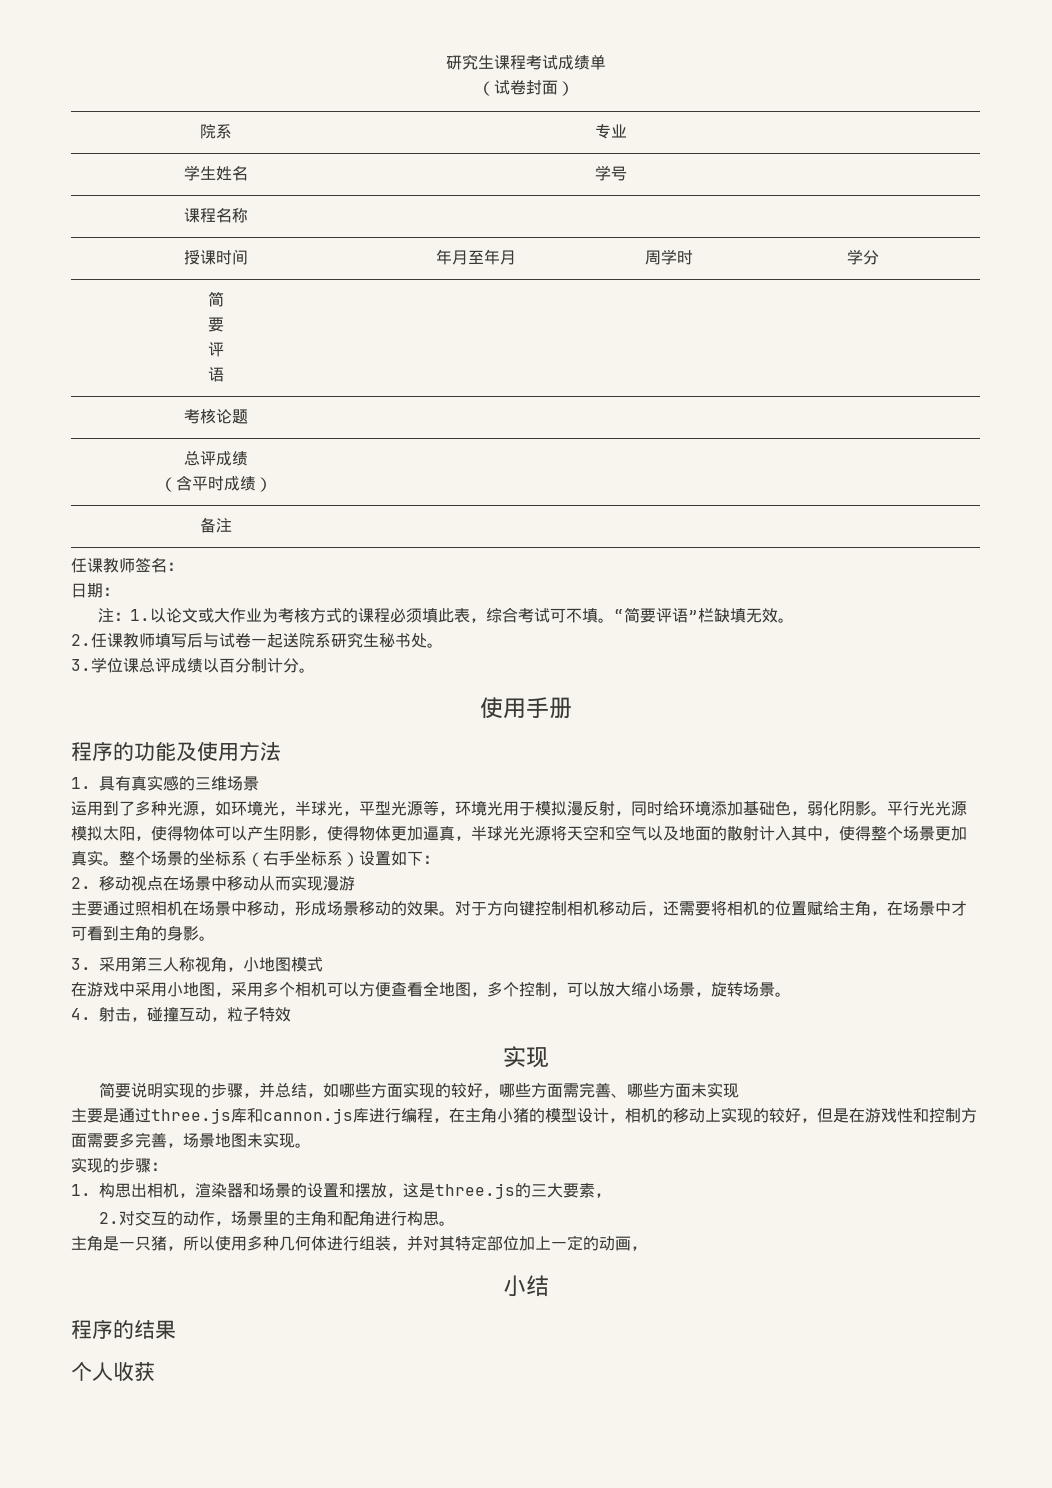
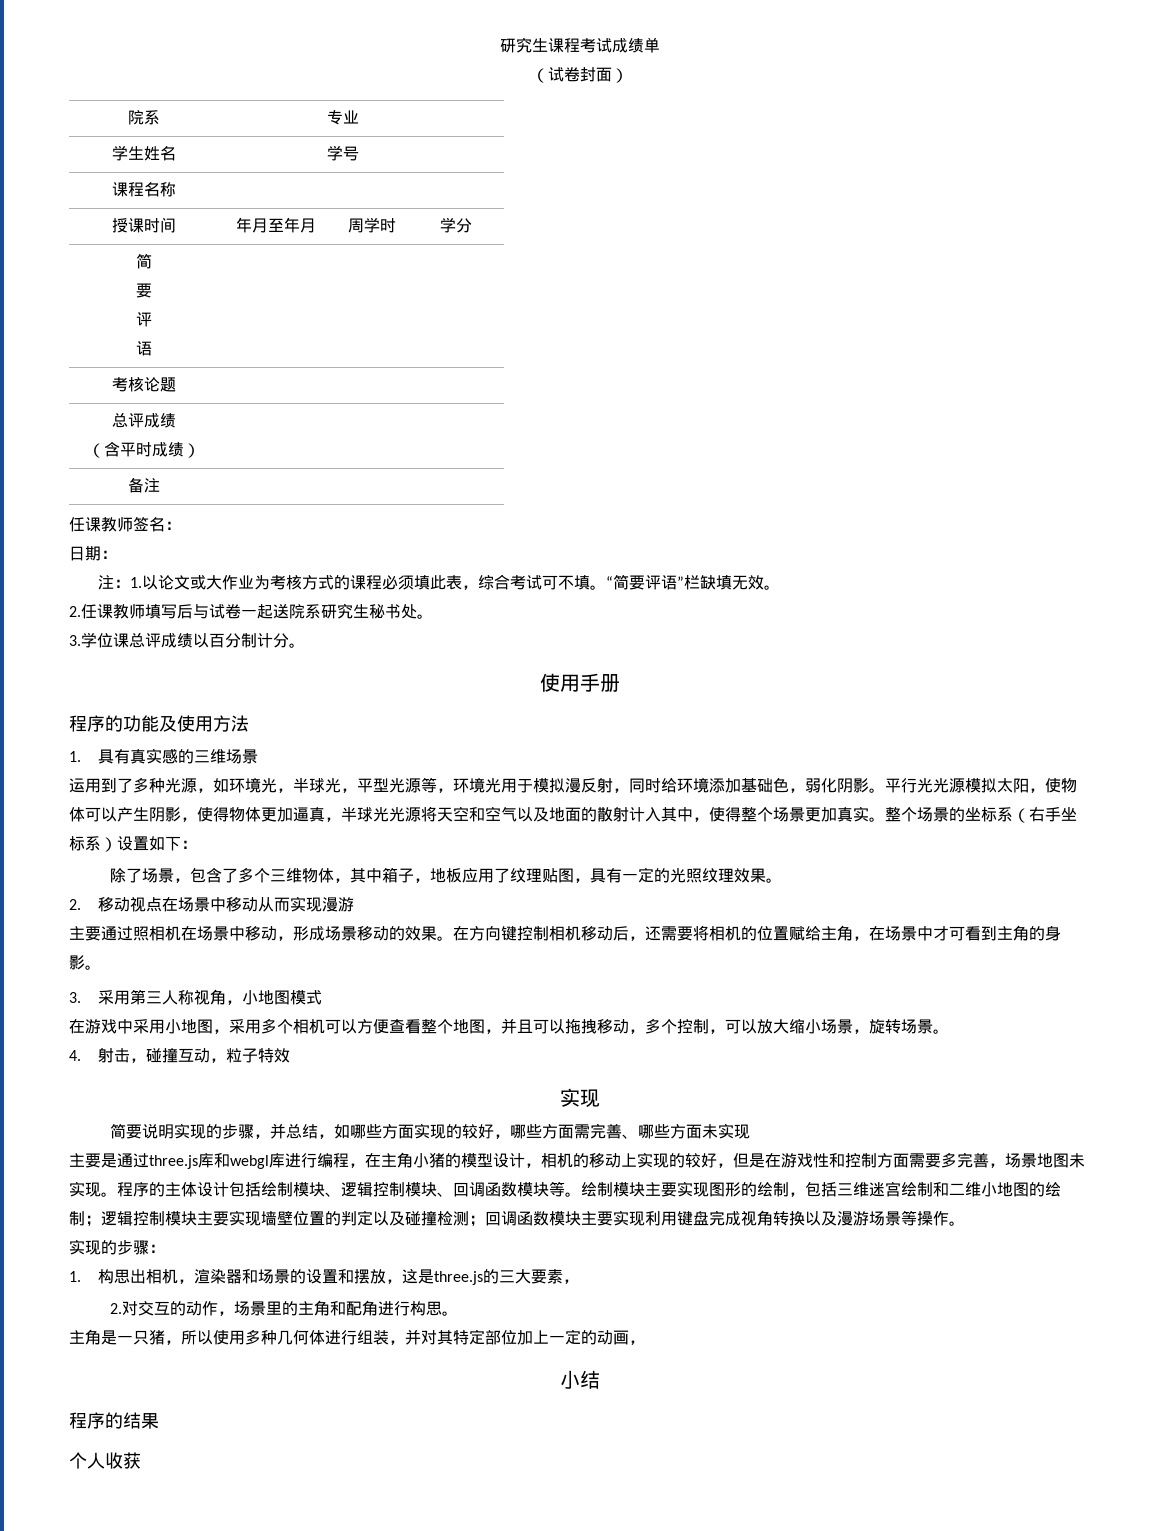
- 平行光光源模拟太阳，使得物体可以产生阴影，使得物体更加逼真，半球光光源将天空和空气以及地面的散射计入其中，使得整个场景更加真实。
+ 平行光光源模拟太阳，使物体可以产生阴影，使得物体更加逼真，半球光光源将天空和空气以及地面的散射计入其中，使得整个场景更加真实。
+ 除了场景，包含了多个三维物体，其中箱子，地板应用了纹理贴图，具有一定的光照纹理效果。
- 对于方向键控制相机移动后，还需要将相机的位置赋给主角，在场景中才可看到主角的身影。
+ 在方向键控制相机移动后，还需要将相机的位置赋给主角，在场景中才可看到主角的身影。
- 在游戏中采用小地图，采用多个相机可以方便查看全地图，多个控制，可以放大缩小场景，旋转场景。
+ 在游戏中采用小地图，采用多个相机可以方便查看整个地图，并且可以拖拽移动，多个控制，可以放大缩小场景，旋转场景。
- 主要是通过three.js库和cannon.js库进行编程，在主角小猪的模型设计，相机的移动上实现的较好，但是在游戏性和控制方面需要多完善，场景地图未实现。
+ 主要是通过three.js库和webgl库进行编程，在主角小猪的模型设计，相机的移动上实现的较好，但是在游戏性和控制方面需要多完善，场景地图未实现。程序的主体设计包括绘制模块、逻辑控制模块、回调函数模块等。绘制模块主要实现图形的绘制，包括三维迷宫绘制和二维小地图的绘制；逻辑控制模块主要实现墙壁位置的判定以及碰撞检测；回调函数模块主要实现利用键盘完成视角转换以及漫游场景等操作。

